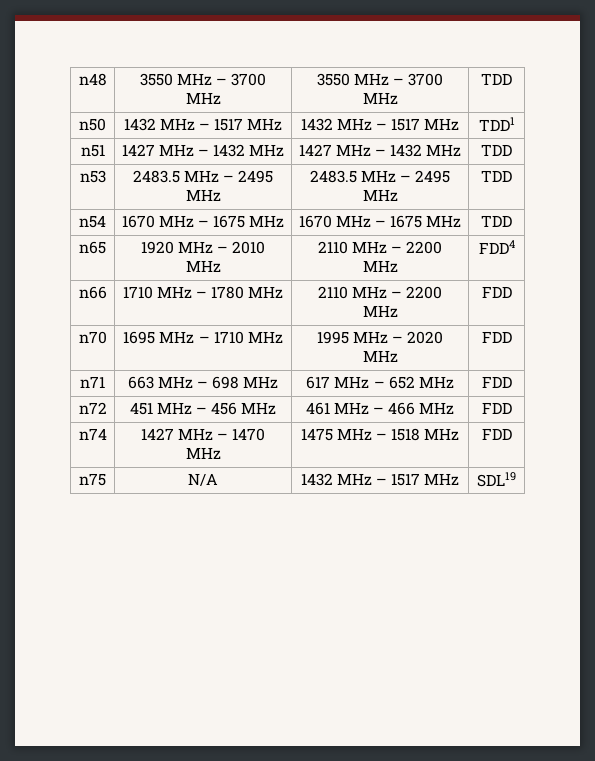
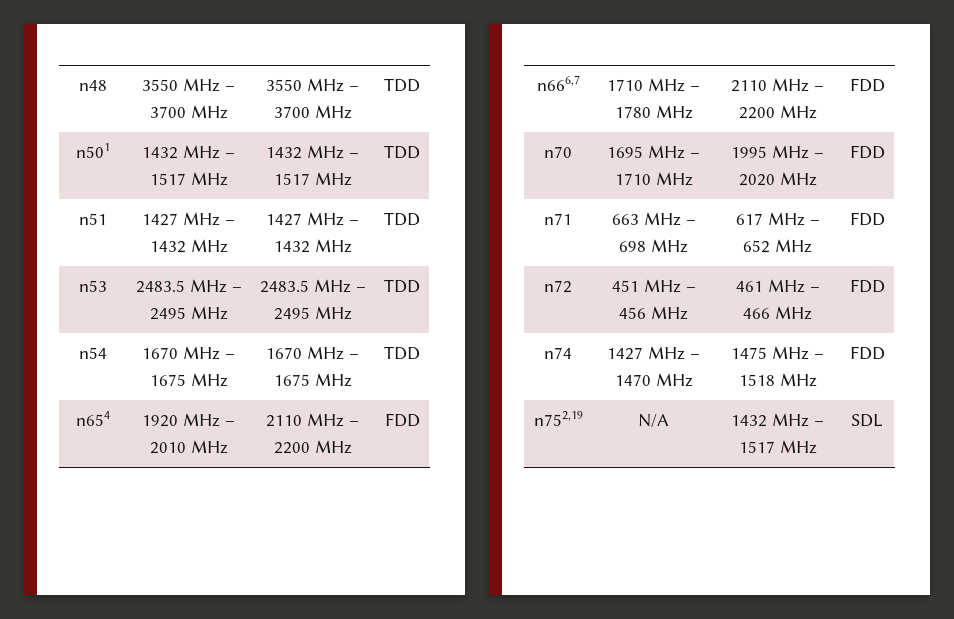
- n50 | 1432 MHz – 1517 MHz | 1432 MHz – 1517 MHz | TDD1
+ n501 | 1432 MHz – 1517 MHz | 1432 MHz – 1517 MHz | TDD
- n65 | 1920 MHz – 2010 MHz | 2110 MHz – 2200 MHz | FDD4
- n66 | 1710 MHz – 1780 MHz | 2110 MHz – 2200 MHz | FDD
+ n654 | 1920 MHz – 2010 MHz | 2110 MHz – 2200 MHz | FDD
+ n666,7 | 1710 MHz – 1780 MHz | 2110 MHz – 2200 MHz | FDD
- n75 | N/A | 1432 MHz – 1517 MHz | SDL19
+ n752,19 | N/A | 1432 MHz – 1517 MHz | SDL

